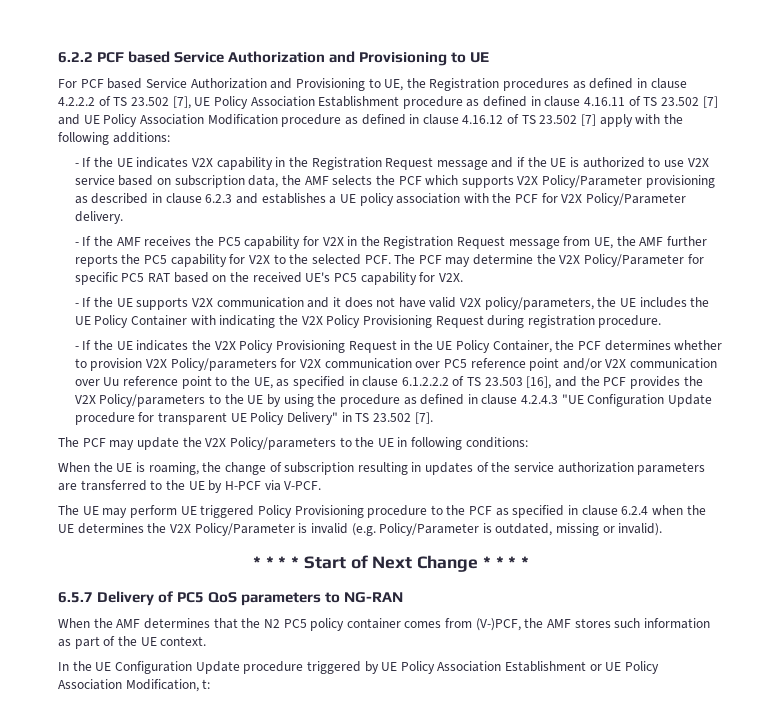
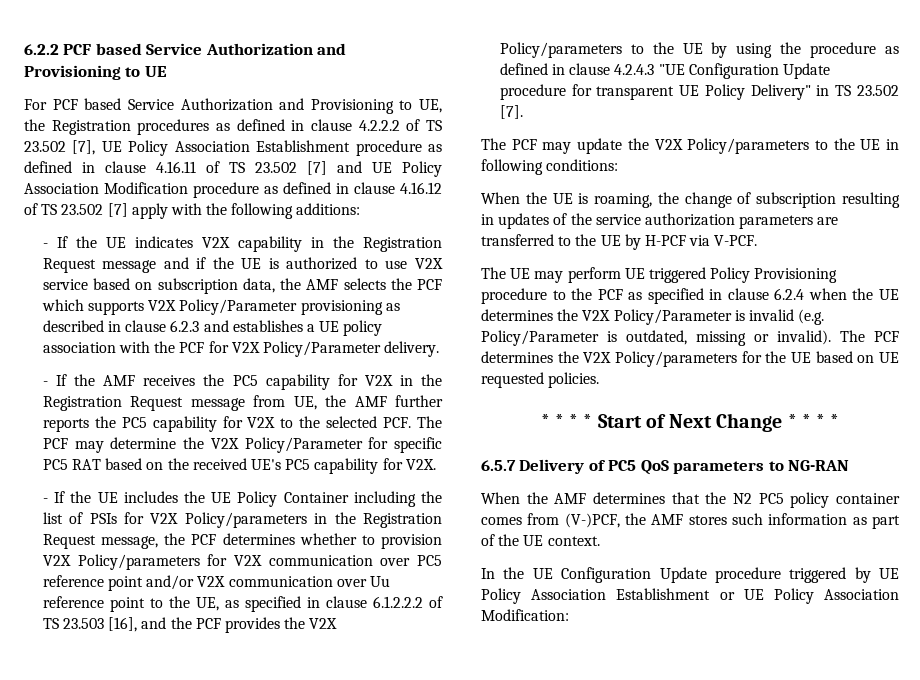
- - If the UE supports V2X communication and it does not have valid V2X policy/parameters, the UE includes the UE Policy Container with indicating the V2X Policy Provisioning Request during registration procedure.
- - If the UE indicates the V2X Policy Provisioning Request in the UE Policy Container, the PCF determines whether to provision V2X Policy/parameters for V2X communication over PC5 reference point and/or V2X communication over Uu reference point to the UE, as specified in clause 6.1.2.2.2 of TS 23.503 [16], and the PCF provides the V2X Policy/parameters to the UE by using the procedure as defined in clause 4.2.4.3 "UE Configuration Update procedure for transparent UE Policy Delivery" in TS 23.502 [7].
+ - If the UE includes the UE Policy Container including the list of PSIs for V2X Policy/parameters in the Registration Request message, the PCF determines whether to provision V2X Policy/parameters for V2X communication over PC5 reference point and/or V2X communication over Uu reference point to the UE, as specified in clause 6.1.2.2.2 of TS 23.503 [16], and the PCF provides the V2X Policy/parameters to the UE by using the procedure as defined in clause 4.2.4.3 "UE Configuration Update procedure for transparent UE Policy Delivery" in TS 23.502 [7].
+ The PCF determines the V2X Policy/parameters for the UE based on UE requested policies.
- In the UE Configuration Update procedure triggered by UE Policy Association Establishment or UE Policy Association Modification, t:
+ In the UE Configuration Update procedure triggered by UE Policy Association Establishment or UE Policy Association Modification:

